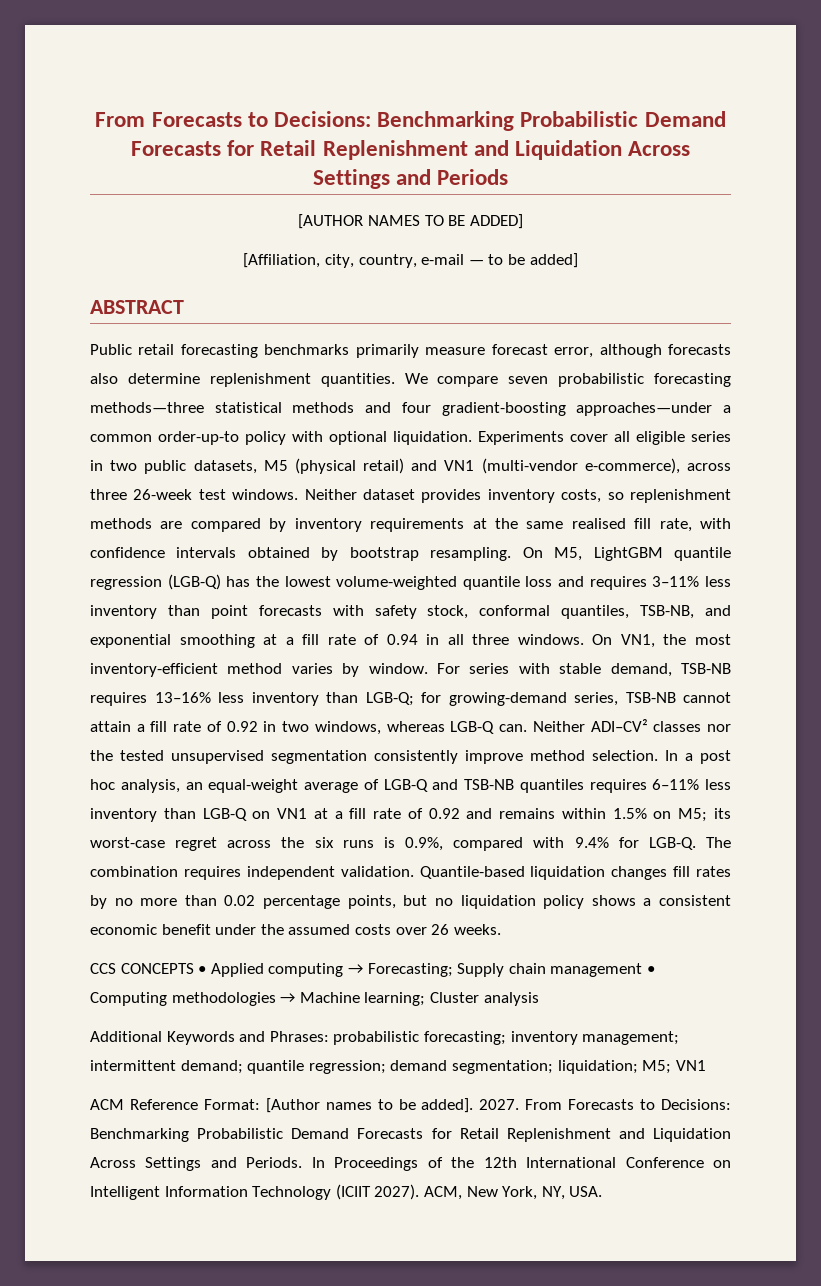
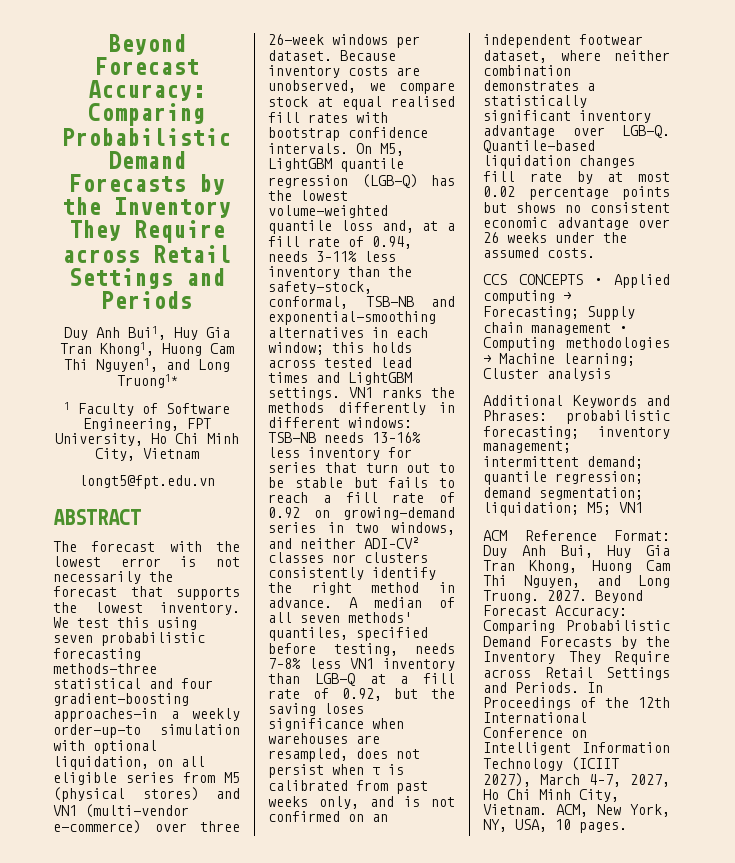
- From Forecasts to Decisions: Benchmarking Probabilistic Demand Forecasts for Retail Replenishment and Liquidation Across Settings and Periods
- [AUTHOR NAMES TO BE ADDED]
- [Affiliation, city, country, e-mail — to be added]
+ Beyond Forecast Accuracy: Comparing Probabilistic Demand Forecasts by the Inventory They Require across Retail Settings and Periods
+ Duy Anh Bui1, Huy Gia Tran Khong1, Huong Cam Thi Nguyen1, and Long Truong1*
+ 1 Faculty of Software Engineering, FPT University, Ho Chi Minh City, Vietnam
+ longt5@fpt.edu.vn
  ABSTRACT
- Public retail forecasting benchmarks primarily measure forecast error, although forecasts also determine replenishment quantities. We compare seven probabilistic forecasting methods—three statistical methods and four gradient-boosting approaches—under a common order-up-to policy with optional liquidation. Experiments cover all eligible series in two public datasets, M5 (physical retail) and VN1 (multi-vendor e-commerce), across three 26-week test windows. Neither dataset provides inventory costs, so replenishment methods are compared by inventory requirements at the same realised fill rate, with confidence intervals obtained by bootstrap resampling.
+ The forecast with the lowest error is not necessarily the forecast that supports the lowest inventory. We test this using seven probabilistic forecasting methods—three statistical and four gradient-boosting approaches—in a weekly order-up-to simulation with optional liquidation, on all eligible series from M5 (physical stores) and VN1 (multi-vendor e-commerce) over three 26-week windows per dataset. Because inventory costs are unobserved, we compare stock at equal realised fill rates with bootstrap confidence intervals.
- On M5, LightGBM quantile regression (LGB-Q) has the lowest volume-weighted quantile loss and requires 3–11% less inventory than point forecasts with safety stock, conformal quantiles, TSB-NB, and exponential smoothing at a fill rate of 0.94 in all three windows. On VN1, the most inventory-efficient method varies by window. For series with stable demand, TSB-NB requires 13–16% less inventory than LGB-Q; for growing-demand series, TSB-NB cannot attain a fill rate of 0.92 in two windows, whereas LGB-Q can. Neither ADI–CV² classes nor the tested unsupervised segmentation consistently improve method selection. In a post hoc analysis, an equal-weight average of LGB-Q and TSB-NB quantiles requires 6–11% less inventory than LGB-Q on VN1 at a fill rate of 0.92 and remains within 1.5% on M5; its worst-case regret across the six runs is 0.9%, compared with 9.4% for LGB-Q. The combination requires independent validation. Quantile-based liquidation changes fill rates by no more than 0.02 percentage points, but no liquidation policy shows a consistent economic benefit under the assumed costs over 26 weeks.
+ On M5, LightGBM quantile regression (LGB-Q) has the lowest volume-weighted quantile loss and, at a fill rate of 0.94, needs 3–11% less inventory than the safety-stock, conformal, TSB-NB and exponential-smoothing alternatives in each window; this holds across tested lead times and LightGBM settings. VN1 ranks the methods differently in different windows: TSB-NB needs 13–16% less inventory for series that turn out to be stable but fails to reach a fill rate of 0.92 on growing-demand series in two windows, and neither ADI–CV² classes nor clusters consistently identify the right method in advance. A median of all seven methods' quantiles, specified before testing, needs 7–8% less VN1 inventory than LGB-Q at a fill rate of 0.92, but the saving loses significance when warehouses are resampled, does not persist when τ is calibrated from past weeks only, and is not confirmed on an independent footwear dataset, where neither combination demonstrates a statistically significant inventory advantage over LGB-Q. Quantile-based liquidation changes fill rate by at most 0.02 percentage points but shows no consistent economic advantage over 26 weeks under the assumed costs.
- ACM Reference Format: [Author names to be added]. 2027. From Forecasts to Decisions: Benchmarking Probabilistic Demand Forecasts for Retail Replenishment and Liquidation Across Settings and Periods.
+ ACM Reference Format: Duy Anh Bui, Huy Gia Tran Khong, Huong Cam Thi Nguyen, and Long Truong. 2027. Beyond Forecast Accuracy: Comparing Probabilistic Demand Forecasts by the Inventory They Require across Retail Settings and Periods.
- In Proceedings of the 12th International Conference on Intelligent Information Technology (ICIIT 2027).
+ In Proceedings of the 12th International Conference on Intelligent Information Technology (ICIIT 2027), March 4–7, 2027, Ho Chi Minh City, Vietnam.
- ACM, New York, NY, USA.
+ ACM, New York, NY, USA, 10 pages.

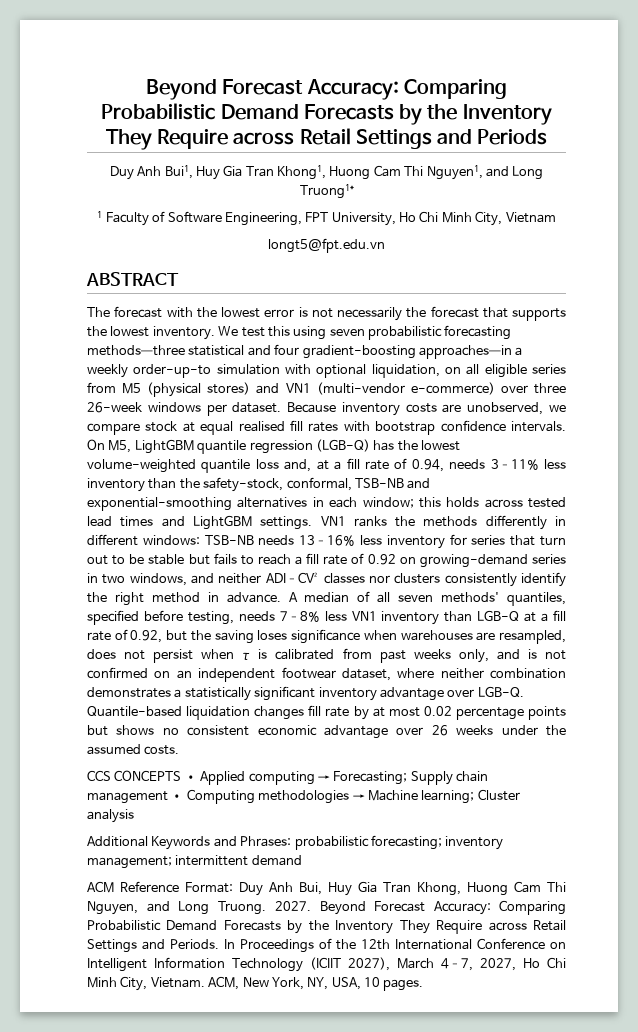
- Additional Keywords and Phrases: probabilistic forecasting; inventory management; intermittent demand; quantile regression; demand segmentation; liquidation; M5; VN1
+ Additional Keywords and Phrases: probabilistic forecasting; inventory management; intermittent demand

